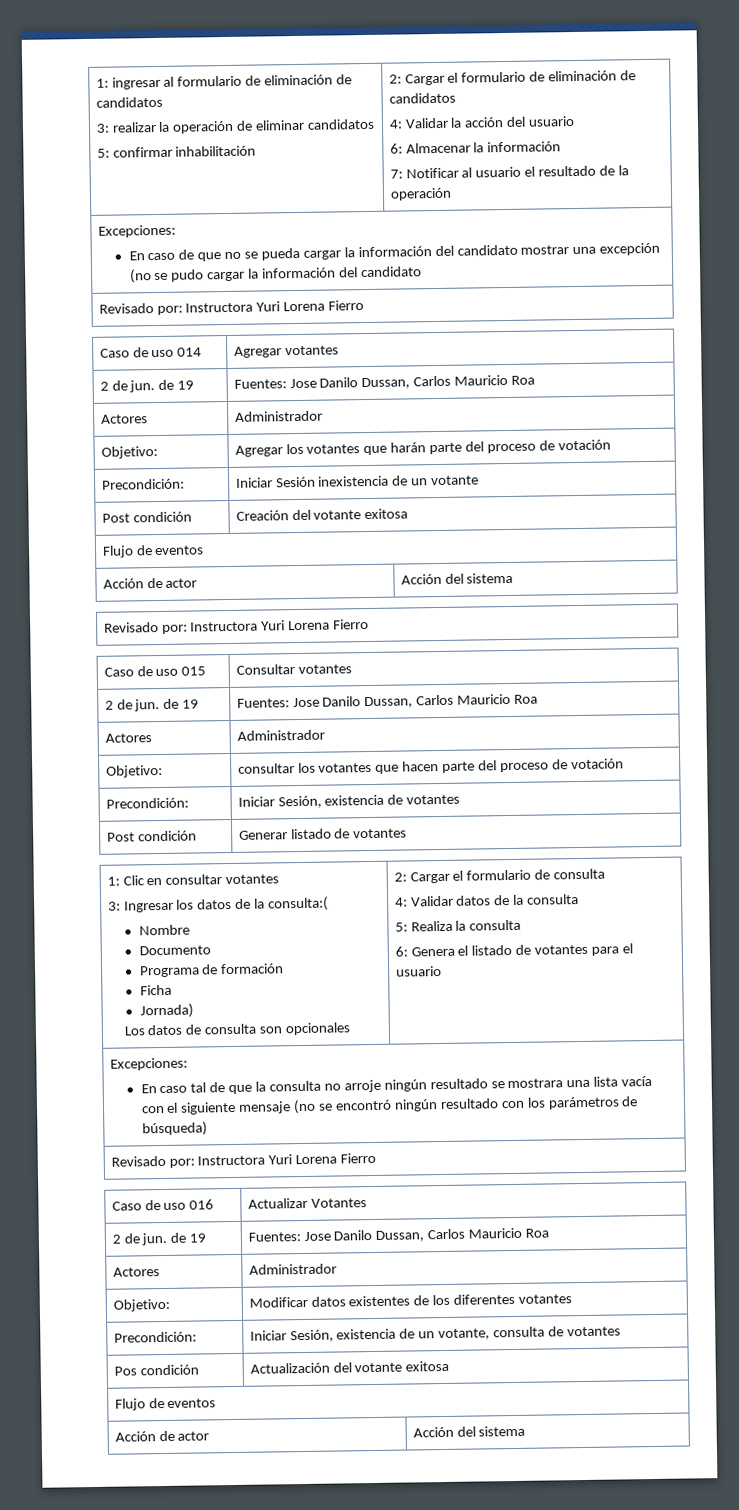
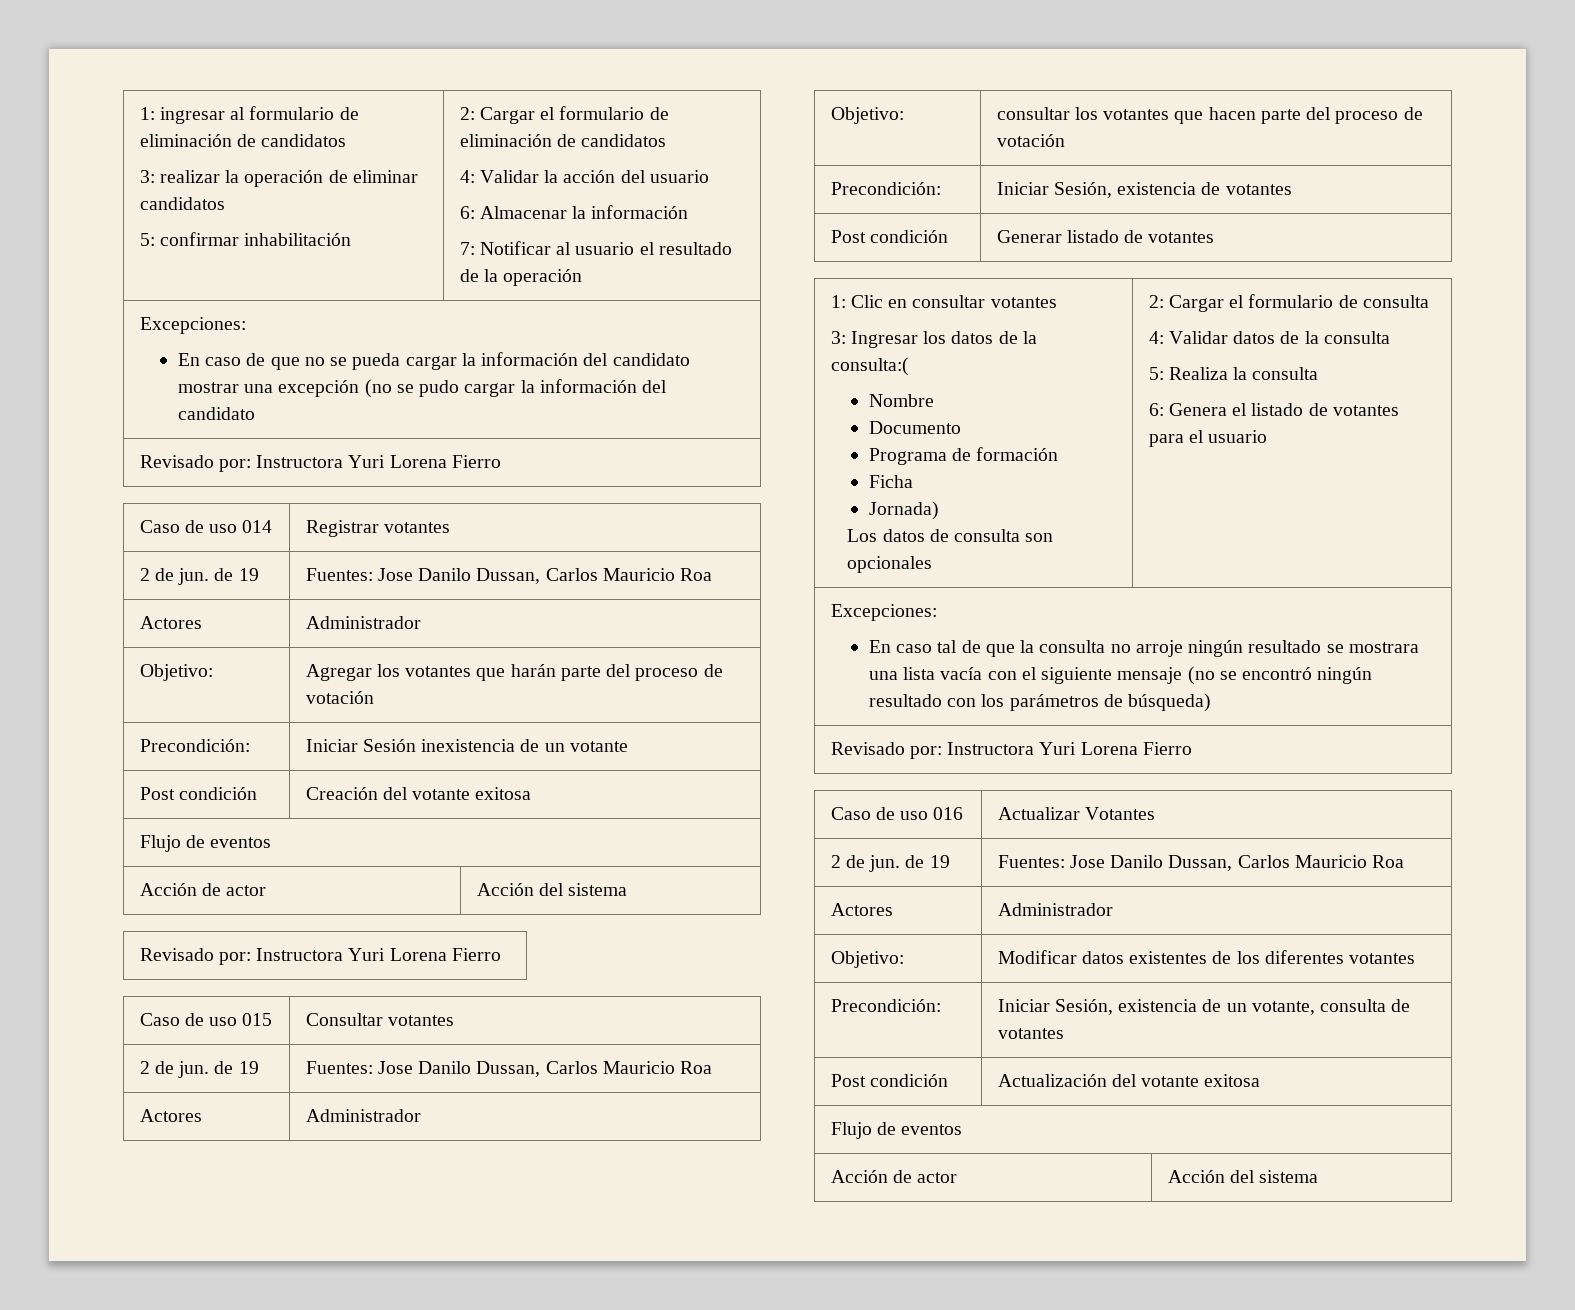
- Caso de uso 014 | Agregar votantes
+ Caso de uso 014 | Registrar votantes
- Pos condición | Actualización del votante exitosa
+ Post condición | Actualización del votante exitosa

